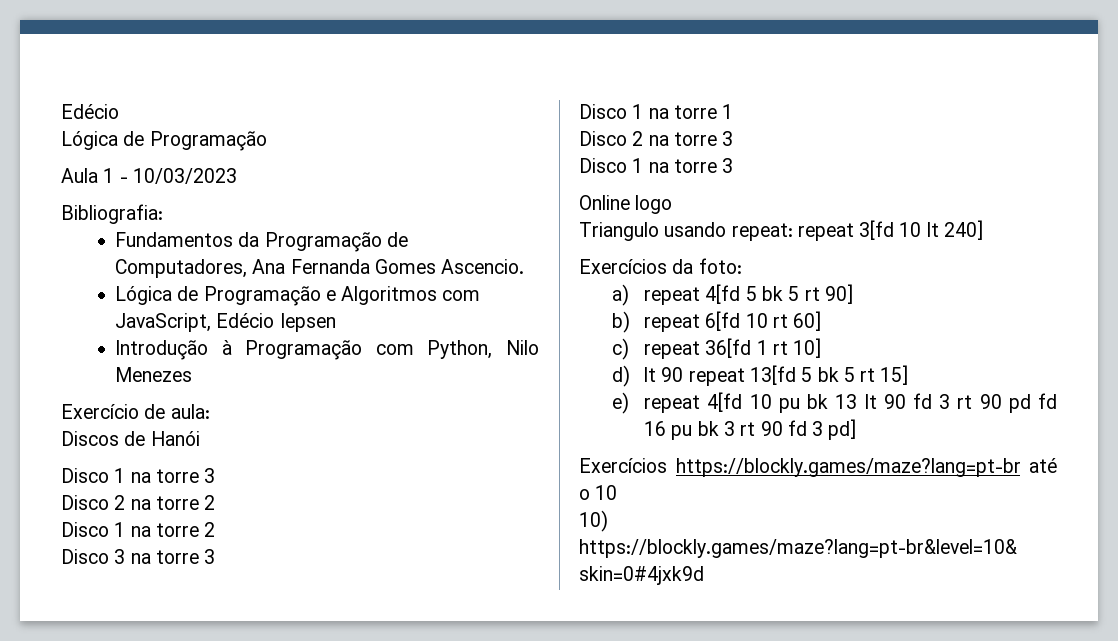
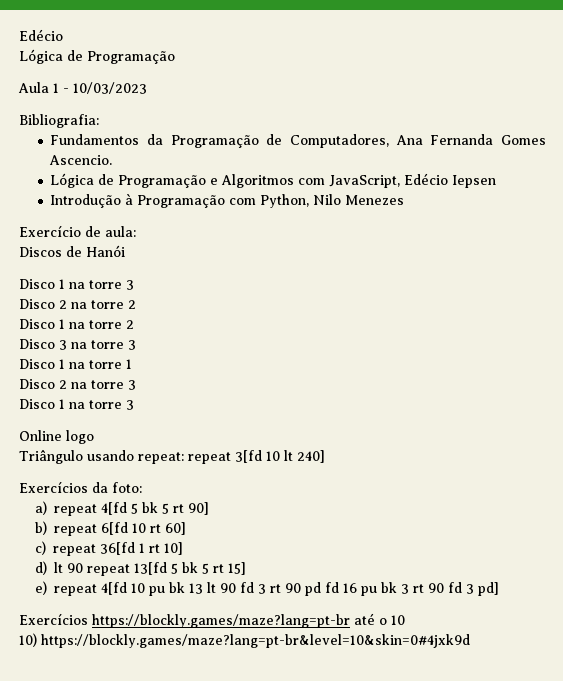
- Triangulo usando repeat: repeat 3[fd 10 lt 240]
+ Triângulo usando repeat: repeat 3[fd 10 lt 240]

